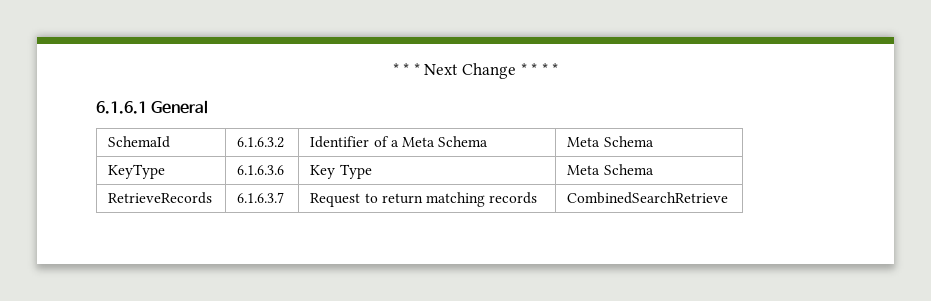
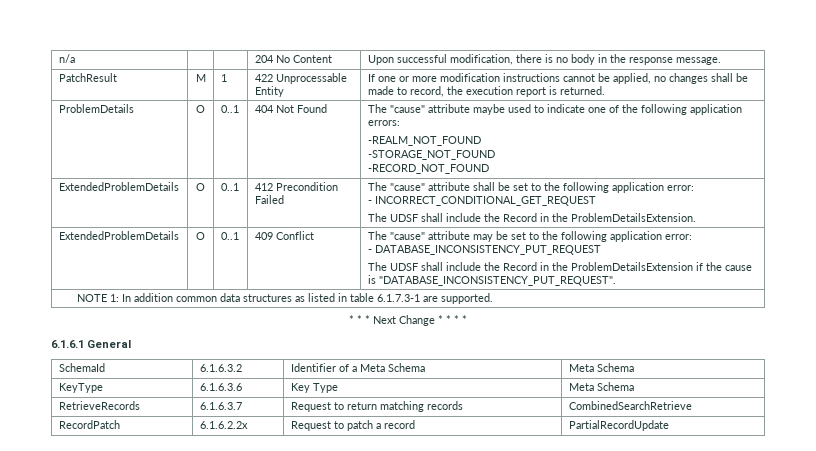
+ n/a | | | 204 No Content | Upon successful modification, there is no body in the response message.
+ PatchResult | M | 1 | 422 Unprocessable Entity | If one or more modification instructions cannot be applied, no changes shall be made to record, the execution report is returned.
+ ProblemDetails | O | 0..1 | 404 Not Found | The "cause" attribute maybe used to indicate one of the following application errors:
+ -REALM_NOT_FOUND
+ -STORAGE_NOT_FOUND
+ -RECORD_NOT_FOUND
+ ExtendedProblemDetails | O | 0..1 | 412 Precondition Failed | The "cause" attribute shall be set to the following application error:
+ - INCORRECT_CONDITIONAL_GET_REQUEST
+ The UDSF shall include the Record in the ProblemDetailsExtension.
+ ExtendedProblemDetails | O | 0..1 | 409 Conflict | The "cause" attribute may be set to the following application error:
+ - DATABASE_INCONSISTENCY_PUT_REQUEST
+ The UDSF shall include the Record in the ProblemDetailsExtension if the cause is "DATABASE_INCONSISTENCY_PUT_REQUEST".
+ NOTE 1: In addition common data structures as listed in table 6.1.7.3-1 are supported.
+ RecordPatch | 6.1.6.2.2x | Request to patch a record | PartialRecordUpdate

